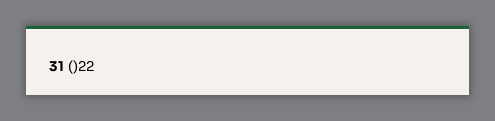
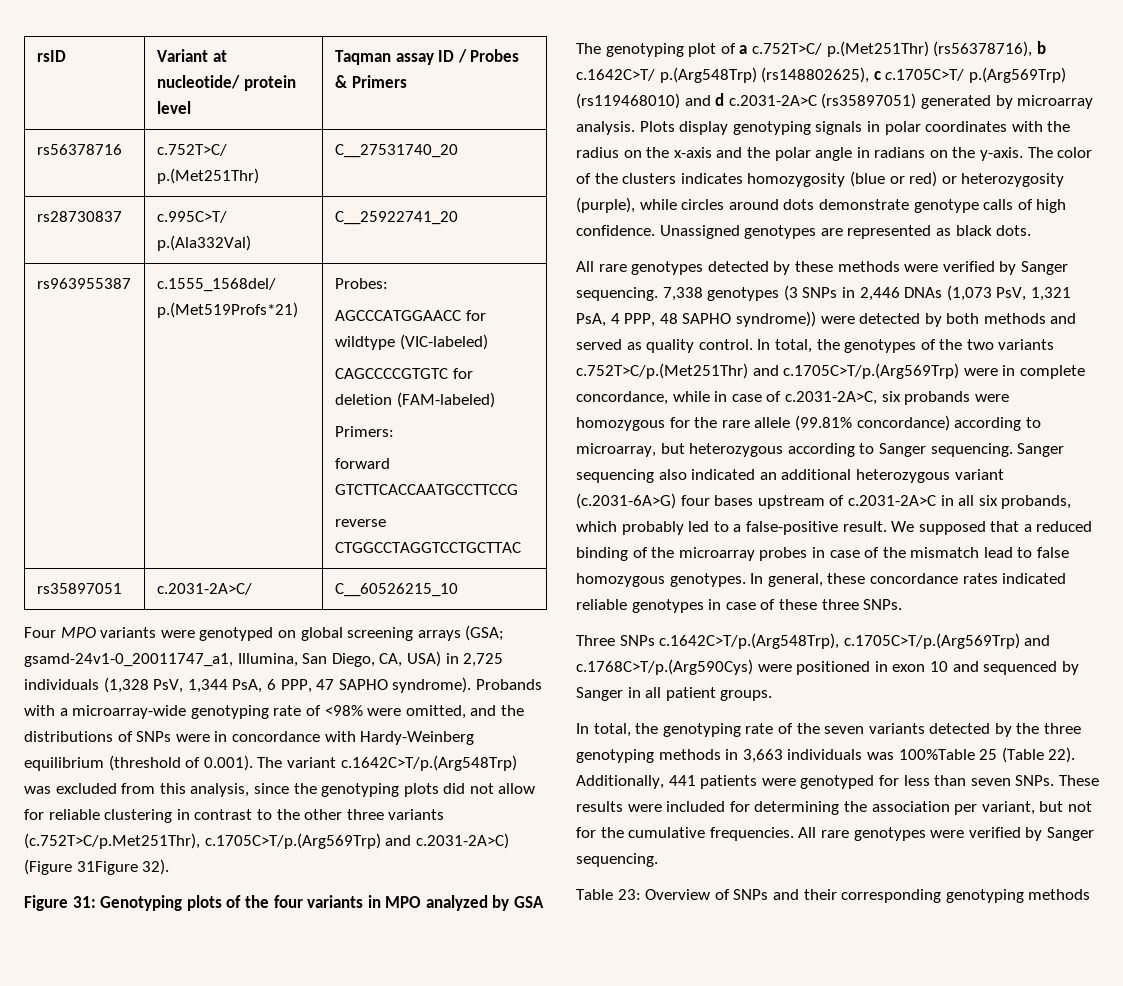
- 31 ()22
+ rsID | Variant at nucleotide/ protein level | Taqman assay ID / Probes & Primers
+ rs56378716 | c.752T>C/ p.(Met251Thr) | C__27531740_20
+ rs28730837 | c.995C>T/ p.(Ala332Val) | C__25922741_20
+ rs963955387 | c.1555_1568del/ p.(Met519Profs*21) | Probes:
+ AGCCCATGGAACC for wildtype (VIC-labeled)
+ CAGCCCCGTGTC for deletion (FAM-labeled)
+ Primers:
+ forward GTCTTCACCAATGCCTTCCG
+ reverse CTGGCCTAGGTCCTGCTTAC
+ rs35897051 | c.2031-2A>C/ | C__60526215_10
+ Four MPO variants were genotyped on global screening arrays (GSA; gsamd-24v1-0_20011747_a1, Illumina, San Diego, CA, USA) in 2,725 individuals (1,328 PsV, 1,344 PsA, 6 PPP, 47 SAPHO syndrome). Probands with a microarray-wide genotyping rate of <98% were omitted, and the distributions of SNPs were in concordance with Hardy-Weinberg equilibrium (threshold of 0.001). The variant c.1642C>T/p.(Arg548Trp) was excluded from this analysis, since the genotyping plots did not allow for reliable clustering in contrast to the other three variants (c.752T>C/p.Met251Thr), c.1705C>T/p.(Arg569Trp) and c.2031-2A>C) (Figure 31Figure 32).
+ Figure 31: Genotyping plots of the four variants in MPO analyzed by GSA
+ The genotyping plot of a c.752T>C/ p.(Met251Thr) (rs56378716), b c.1642C>T/ p.(Arg548Trp) (rs148802625), c c.1705C>T/ p.(Arg569Trp) (rs119468010) and d c.2031-2A>C (rs35897051) generated by microarray analysis. Plots display genotyping signals in polar coordinates with the radius on the x-axis and the polar angle in radians on the y-axis. The color of the clusters indicates homozygosity (blue or red) or heterozygosity (purple), while circles around dots demonstrate genotype calls of high confidence. Unassigned genotypes are represented as black dots.
+ All rare genotypes detected by these methods were verified by Sanger sequencing. 7,338 genotypes (3 SNPs in 2,446 DNAs (1,073 PsV, 1,321 PsA, 4 PPP, 48 SAPHO syndrome)) were detected by both methods and served as quality control. In total, the genotypes of the two variants c.752T>C/p.(Met251Thr) and c.1705C>T/p.(Arg569Trp) were in complete concordance, while in case of c.2031-2A>C, six probands were homozygous for the rare allele (99.81% concordance) according to microarray, but heterozygous according to Sanger sequencing. Sanger sequencing also indicated an additional heterozygous variant (c.2031-6A>G) four bases upstream of c.2031-2A>C in all six probands, which probably led to a false-positive result. We supposed that a reduced binding of the microarray probes in case of the mismatch lead to false homozygous genotypes. In general, these concordance rates indicated reliable genotypes in case of these three SNPs.
+ Three SNPs c.1642C>T/p.(Arg548Trp), c.1705C>T/p.(Arg569Trp) and c.1768C>T/p.(Arg590Cys) were positioned in exon 10 and sequenced by Sanger in all patient groups.
+ In total, the genotyping rate of the seven variants detected by the three genotyping methods in 3,663 individuals was 100%Table 25 (Table 22). Additionally, 441 patients were genotyped for less than seven SNPs. These results were included for determining the association per variant, but not for the cumulative frequencies. All rare genotypes were verified by Sanger sequencing.
+ Table 23: Overview of SNPs and their corresponding genotyping methods

